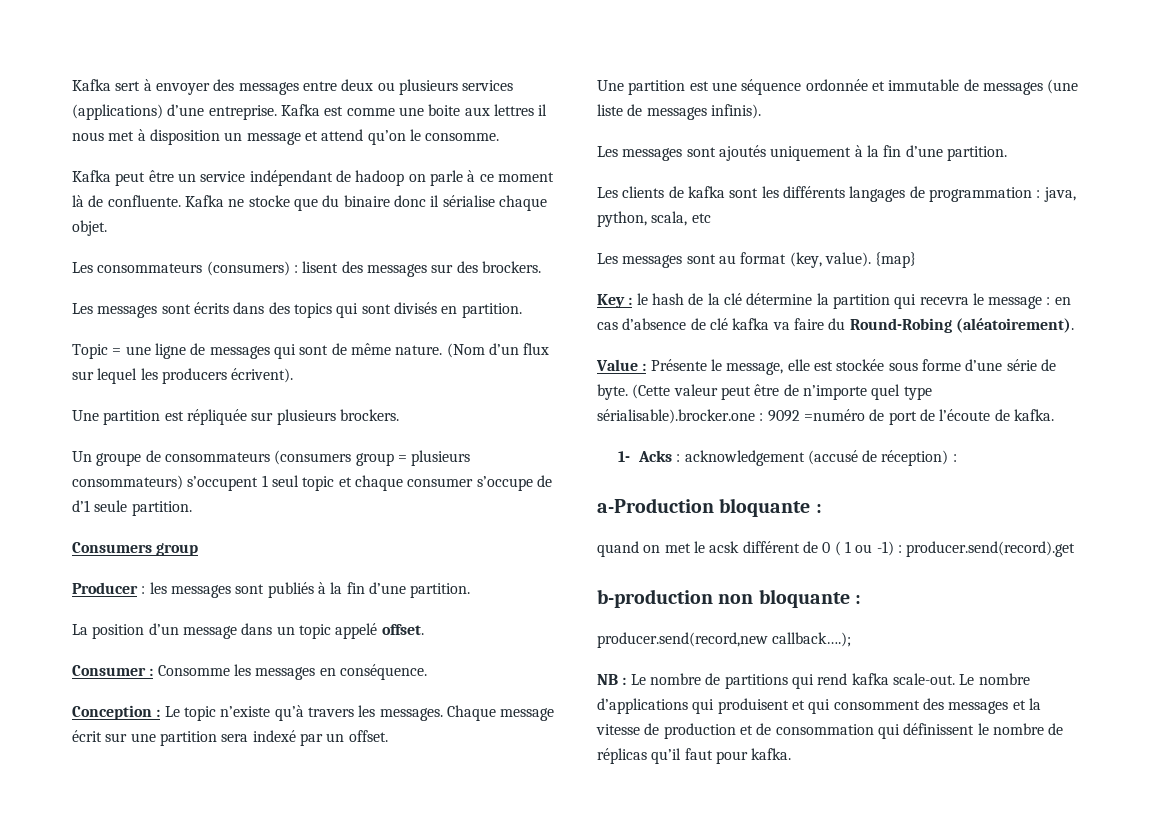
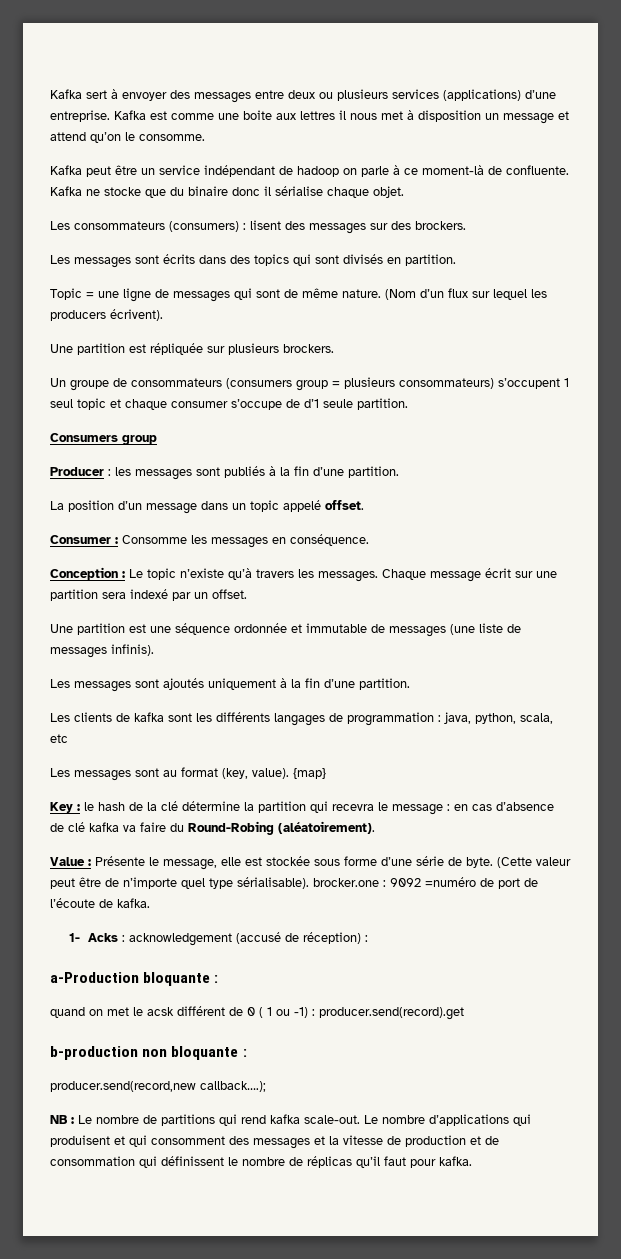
- Kafka peut être un service indépendant de hadoop on parle à ce moment là de confluente.
+ Kafka peut être un service indépendant de hadoop on parle à ce moment-là de confluente.
- (Cette valeur peut être de n’importe quel type sérialisable).brocker.one : 9092 =numéro de port de l’écoute de kafka.
+ (Cette valeur peut être de n’importe quel type sérialisable). brocker.one : 9092 =numéro de port de l’écoute de kafka.

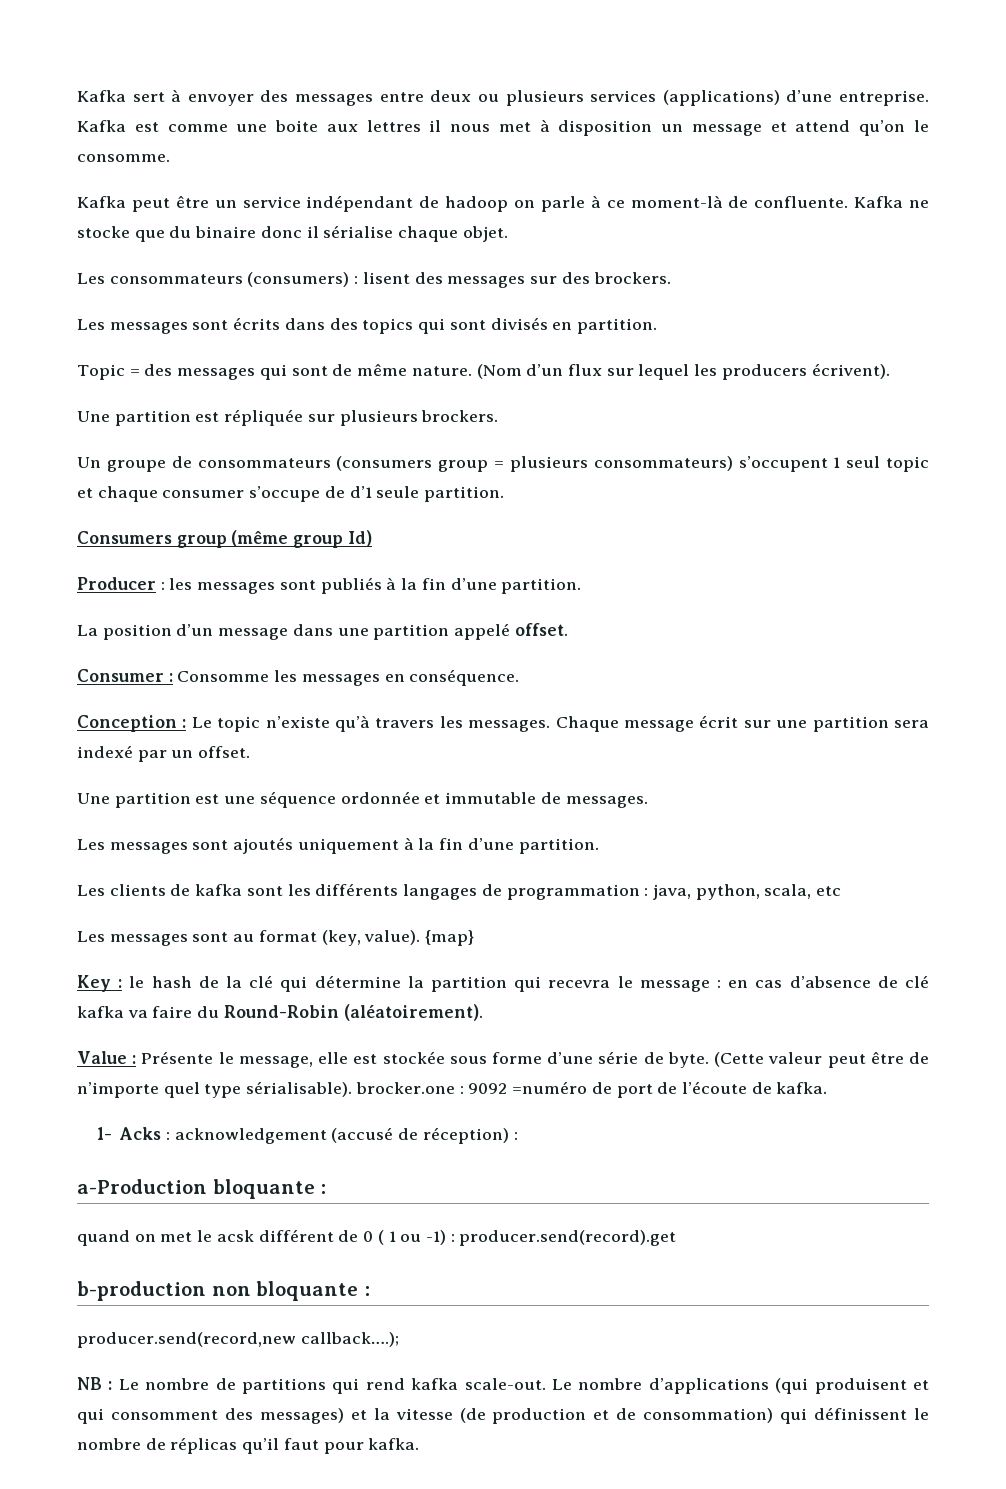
- Topic = une ligne de messages qui sont de même nature.
+ Topic = des messages qui sont de même nature.
- Consumers group
+ Consumers group (même group Id)
- La position d’un message dans un topic appelé offset.
+ La position d’un message dans une partition appelé offset.
- Une partition est une séquence ordonnée et immutable de messages (une liste de messages infinis).
+ Une partition est une séquence ordonnée et immutable de messages.
- Key : le hash de la clé détermine la partition qui recevra le message : en cas d’absence de clé kafka va faire du Round-Robing (aléatoirement).
+ Key : le hash de la clé qui détermine la partition qui recevra le message : en cas d’absence de clé kafka va faire du Round-Robin (aléatoirement).
- Le nombre d’applications qui produisent et qui consomment des messages et la vitesse de production et de consommation qui définissent le nombre de réplicas qu’il faut pour kafka.
+ Le nombre d’applications (qui produisent et qui consomment des messages) et la vitesse (de production et de consommation) qui définissent le nombre de réplicas qu’il faut pour kafka.

